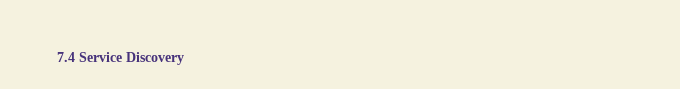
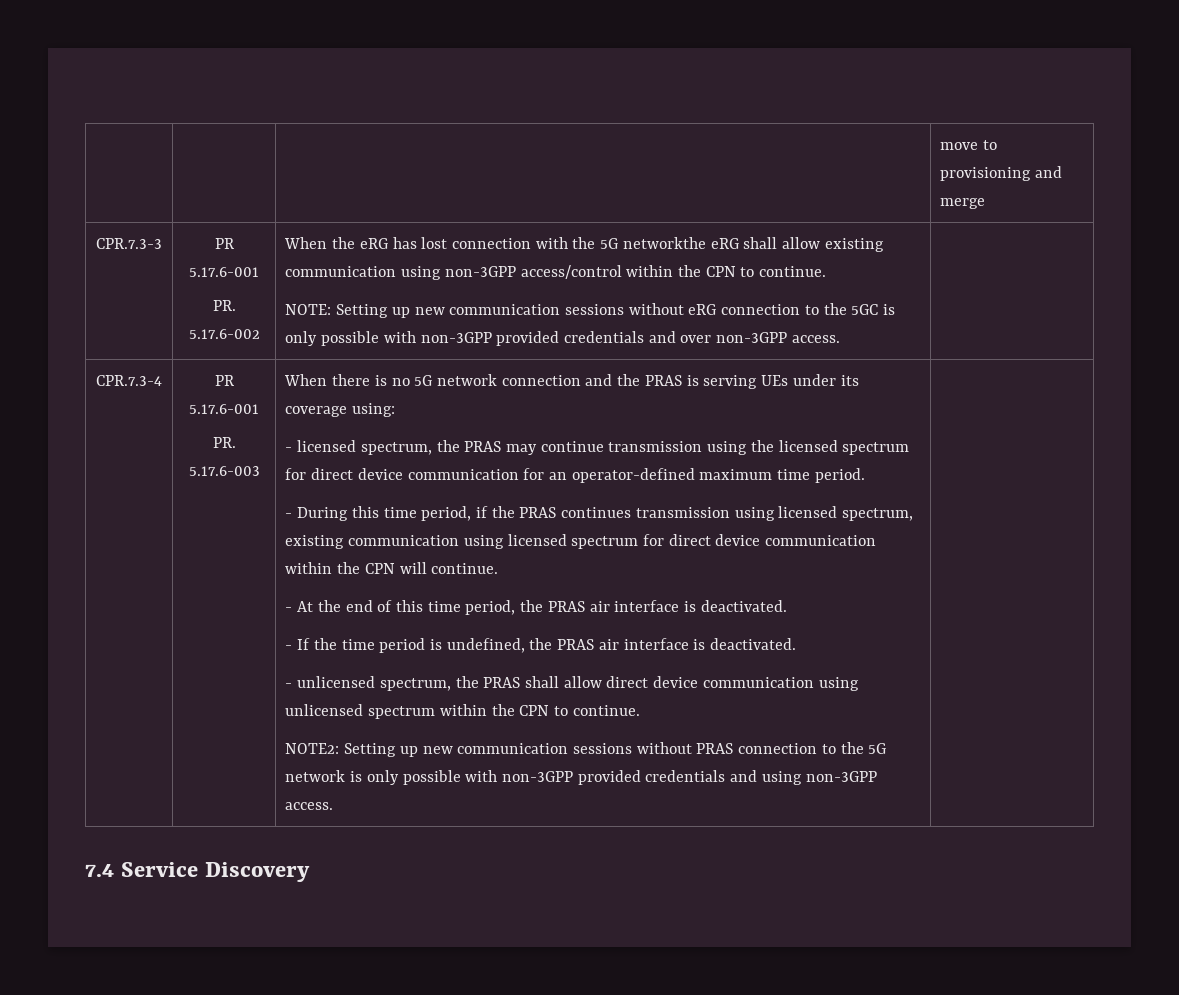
+ | | | move to provisioning and merge
+ CPR.7.3-3 | PR 5.17.6-001
+ PR. 5.17.6-002 | When the eRG has lost connection with the 5G networkthe eRG shall allow existing communication using non-3GPP access/control within the CPN to continue.
+ NOTE: Setting up new communication sessions without eRG connection to the 5GC is only possible with non-3GPP provided credentials and over non-3GPP access. |
+ CPR.7.3-4 | PR 5.17.6-001
+ PR. 5.17.6-003 | When there is no 5G network connection and the PRAS is serving UEs under its coverage using:
+ - licensed spectrum, the PRAS may continue transmission using the licensed spectrum for direct device communication for an operator-defined maximum time period.
+ - During this time period, if the PRAS continues transmission using licensed spectrum, existing communication using licensed spectrum for direct device communication within the CPN will continue.
+ - At the end of this time period, the PRAS air interface is deactivated.
+ - If the time period is undefined, the PRAS air interface is deactivated.
+ - unlicensed spectrum, the PRAS shall allow direct device communication using unlicensed spectrum within the CPN to continue.
+ NOTE2: Setting up new communication sessions without PRAS connection to the 5G network is only possible with non-3GPP provided credentials and using non-3GPP access.

